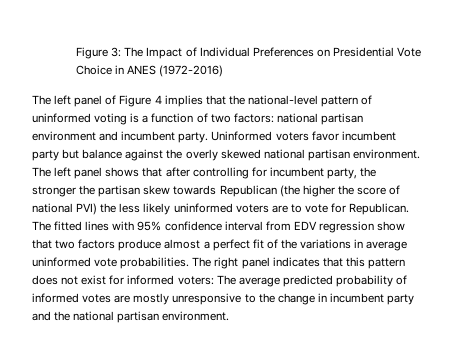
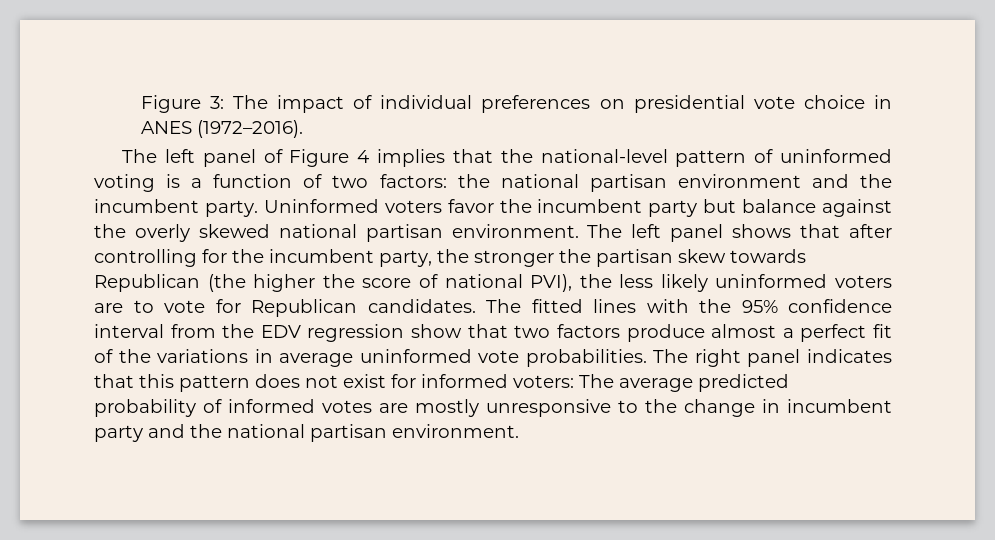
- Figure 3: The Impact of Individual Preferences on Presidential Vote Choice in ANES (1972-2016)
+ Figure 3: The impact of individual preferences on presidential vote choice in ANES (1972–2016).
- The left panel of Figure 4 implies that the national-level pattern of uninformed voting is a function of two factors: national partisan environment and incumbent party.
+ The left panel of Figure 4 implies that the national-level pattern of uninformed voting is a function of two factors: the national partisan environment and the incumbent party.
- Uninformed voters favor incumbent party but balance against the overly skewed national partisan environment.
+ Uninformed voters favor the incumbent party but balance against the overly skewed national partisan environment.
- The left panel shows that after controlling for incumbent party, the stronger the partisan skew towards Republican (the higher the score of national PVI) the less likely uninformed voters are to vote for Republican.
+ The left panel shows that after controlling for the incumbent party, the stronger the partisan skew towards Republican (the higher the score of national PVI), the less likely uninformed voters are to vote for Republican candidates.
- The fitted lines with 95% confidence interval from EDV regression show that two factors produce almost a perfect fit of the variations in average uninformed vote probabilities.
+ The fitted lines with the 95% confidence interval from the EDV regression show that two factors produce almost a perfect fit of the variations in average uninformed vote probabilities.

